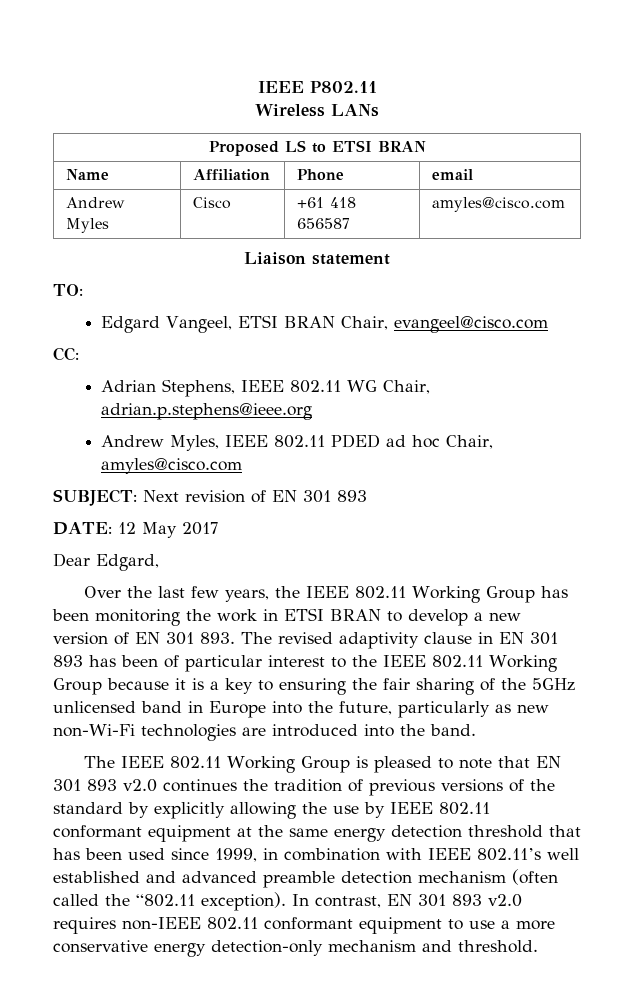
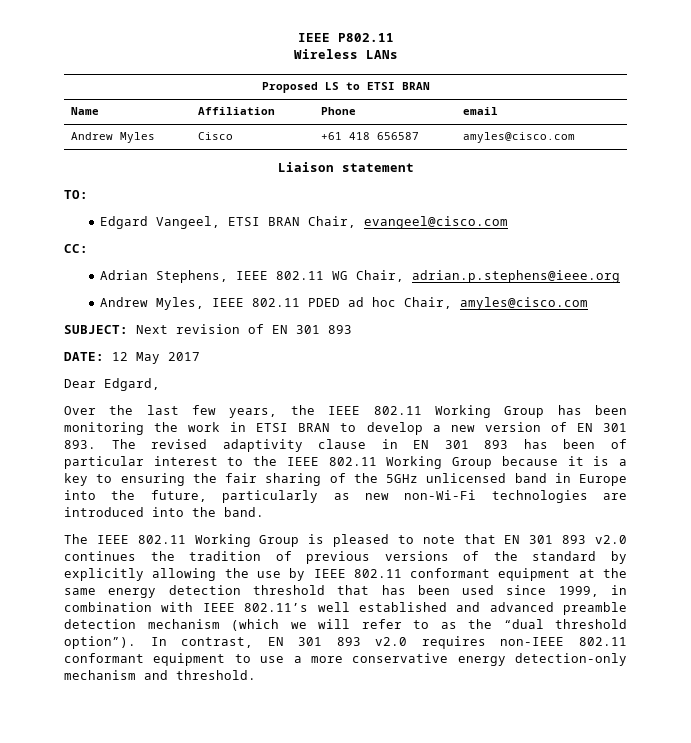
- The IEEE 802.11 Working Group is pleased to note that EN 301 893 v2.0 continues the tradition of previous versions of the standard by explicitly allowing the use by IEEE 802.11 conformant equipment at the same energy detection threshold that has been used since 1999, in combination with IEEE 802.11’s well established and advanced preamble detection mechanism (often called the “802.11 exception).
+ The IEEE 802.11 Working Group is pleased to note that EN 301 893 v2.0 continues the tradition of previous versions of the standard by explicitly allowing the use by IEEE 802.11 conformant equipment at the same energy detection threshold that has been used since 1999, in combination with IEEE 802.11’s well established and advanced preamble detection mechanism (which we will refer to as the “dual threshold option”).

